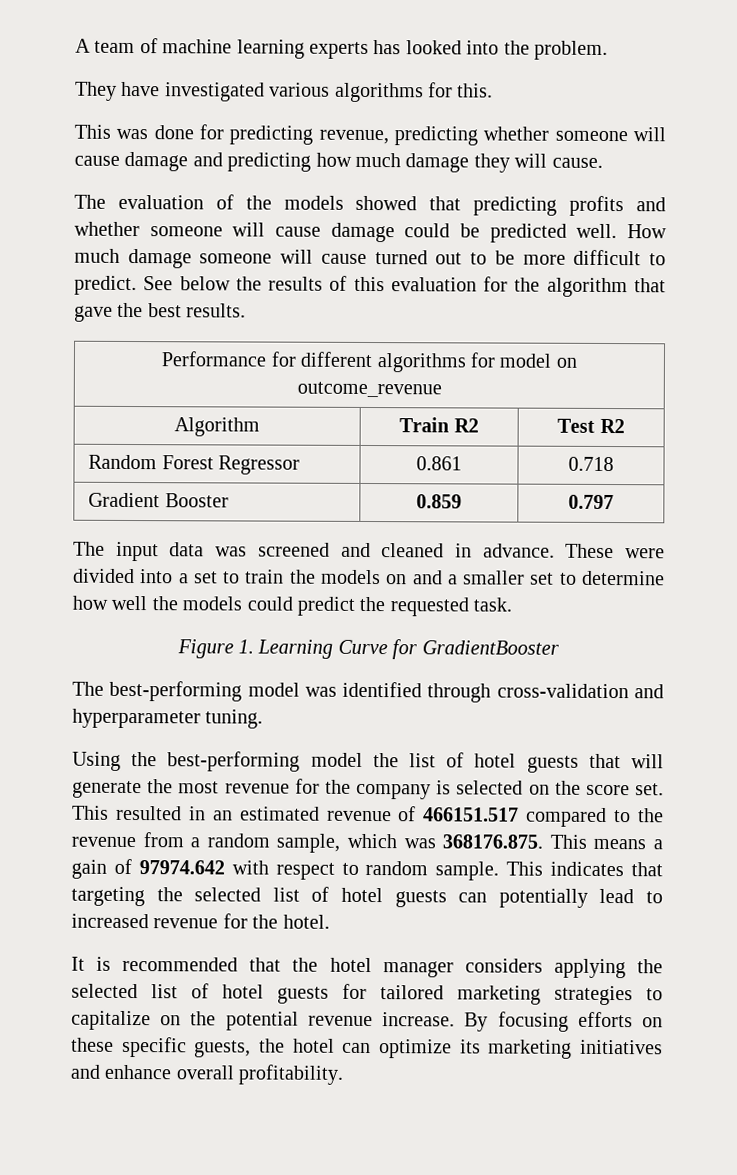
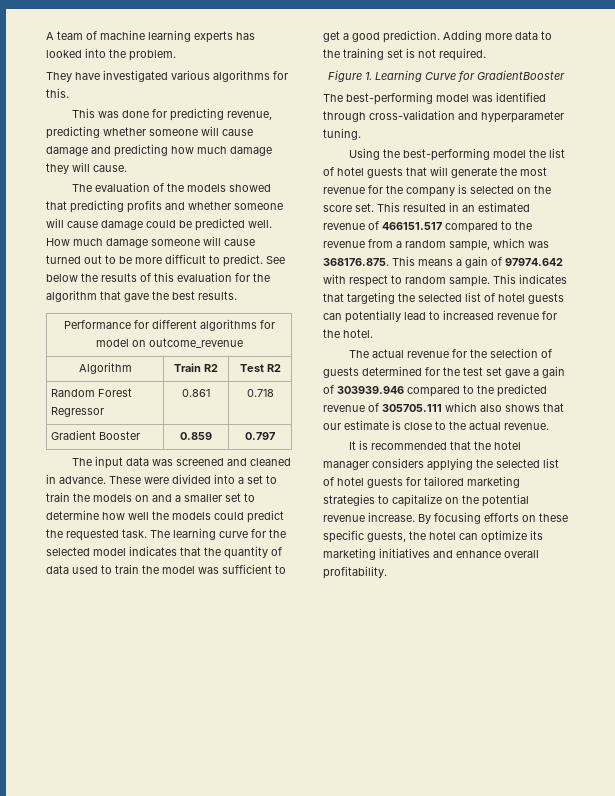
+ The learning curve for the selected model indicates that the quantity of data used to train the model was sufficient to get a good prediction. Adding more data to the training set is not required.
+ The actual revenue for the selection of guests determined for the test set gave a gain of 303939.946 compared to the predicted revenue of 305705.111 which also shows that our estimate is close to the actual revenue.

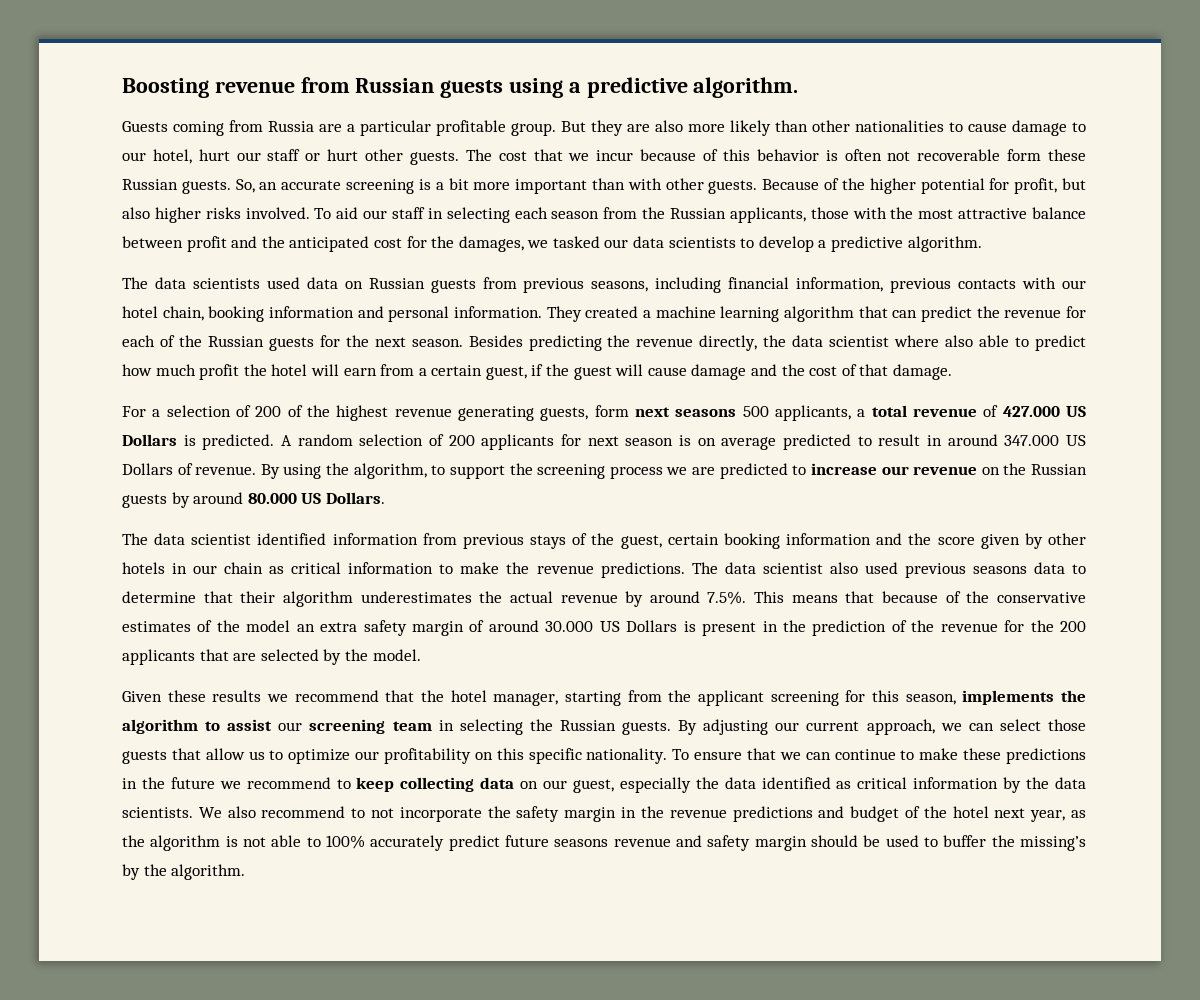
- A team of machine learning experts has looked into the problem.
- They have investigated various algorithms for this.
- This was done for predicting revenue, predicting whether someone will cause damage and predicting how much damage they will cause.
- The evaluation of the models showed that predicting profits and whether someone will cause damage could be predicted well. How much damage someone will cause turned out to be more difficult to predict. See below the results of this evaluation for the algorithm that gave the best results.
- Performance for different algorithms for model on outcome_revenue
- Algorithm | Train R2 | Test R2
- Random Forest Regressor | 0.861 | 0.718
- Gradient Booster | 0.859 | 0.797
- The input data was screened and cleaned in advance. These were divided into a set to train the models on and a smaller set to determine how well the models could predict the requested task. The learning curve for the selected model indicates that the quantity of data used to train the model was sufficient to get a good prediction. Adding more data to the training set is not required.
- Figure 1. Learning Curve for GradientBooster
- The best-performing model was identified through cross-validation and hyperparameter tuning.
- Using the best-performing model the list of hotel guests that will generate the most revenue for the company is selected on the score set. This resulted in an estimated revenue of 466151.517 compared to the revenue from a random sample, which was 368176.875. This means a gain of 97974.642 with respect to random sample. This indicates that targeting the selected list of hotel guests can potentially lead to increased revenue for the hotel.
- The actual revenue for the selection of guests determined for the test set gave a gain of 303939.946 compared to the predicted revenue of 305705.111 which also shows that our estimate is close to the actual revenue.
- It is recommended that the hotel manager considers applying the selected list of hotel guests for tailored marketing strategies to capitalize on the potential revenue increase. By focusing efforts on these specific guests, the hotel can optimize its marketing initiatives and enhance overall profitability.
+ Boosting revenue from Russian guests using a predictive algorithm.
+ Guests coming from Russia are a particular profitable group. But they are also more likely than other nationalities to cause damage to our hotel, hurt our staff or hurt other guests. The cost that we incur because of this behavior is often not recoverable form these Russian guests. So, an accurate screening is a bit more important than with other guests. Because of the higher potential for profit, but also higher risks involved. To aid our staff in selecting each season from the Russian applicants, those with the most attractive balance between profit and the anticipated cost for the damages, we tasked our data scientists to develop a predictive algorithm.
+ The data scientists used data on Russian guests from previous seasons, including financial information, previous contacts with our hotel chain, booking information and personal information. They created a machine learning algorithm that can predict the revenue for each of the Russian guests for the next season. Besides predicting the revenue directly, the data scientist where also able to predict how much profit the hotel will earn from a certain guest, if the guest will cause damage and the cost of that damage.
+ For a selection of 200 of the highest revenue generating guests, form next seasons 500 applicants, a total revenue of 427.000 US Dollars is predicted. A random selection of 200 applicants for next season is on average predicted to result in around 347.000 US Dollars of revenue. By using the algorithm, to support the screening process we are predicted to increase our revenue on the Russian guests by around 80.000 US Dollars.
+ The data scientist identified information from previous stays of the guest, certain booking information and the score given by other hotels in our chain as critical information to make the revenue predictions. The data scientist also used previous seasons data to determine that their algorithm underestimates the actual revenue by around 7.5%. This means that because of the conservative estimates of the model an extra safety margin of around 30.000 US Dollars is present in the prediction of the revenue for the 200 applicants that are selected by the model.
+ Given these results we recommend that the hotel manager, starting from the applicant screening for this season, implements the algorithm to assist our screening team in selecting the Russian guests. By adjusting our current approach, we can select those guests that allow us to optimize our profitability on this specific nationality. To ensure that we can continue to make these predictions in the future we recommend to keep collecting data on our guest, especially the data identified as critical information by the data scientists. We also recommend to not incorporate the safety margin in the revenue predictions and budget of the hotel next year, as the algorithm is not able to 100% accurately predict future seasons revenue and safety margin should be used to buffer the missing’s by the algorithm.

